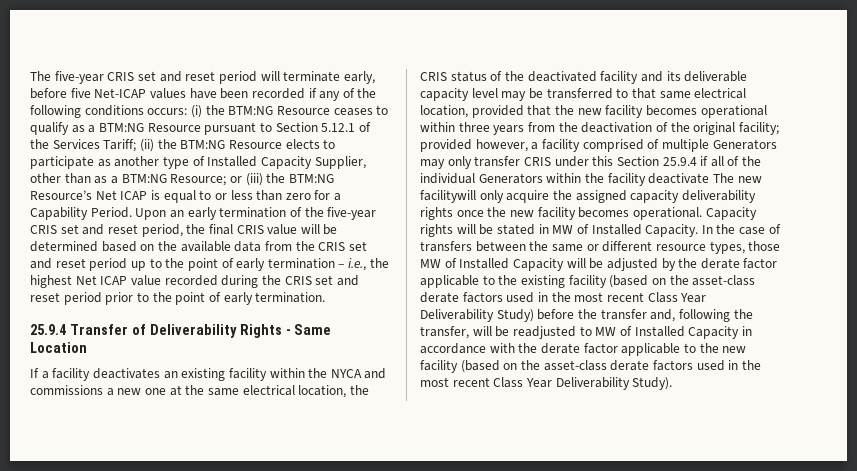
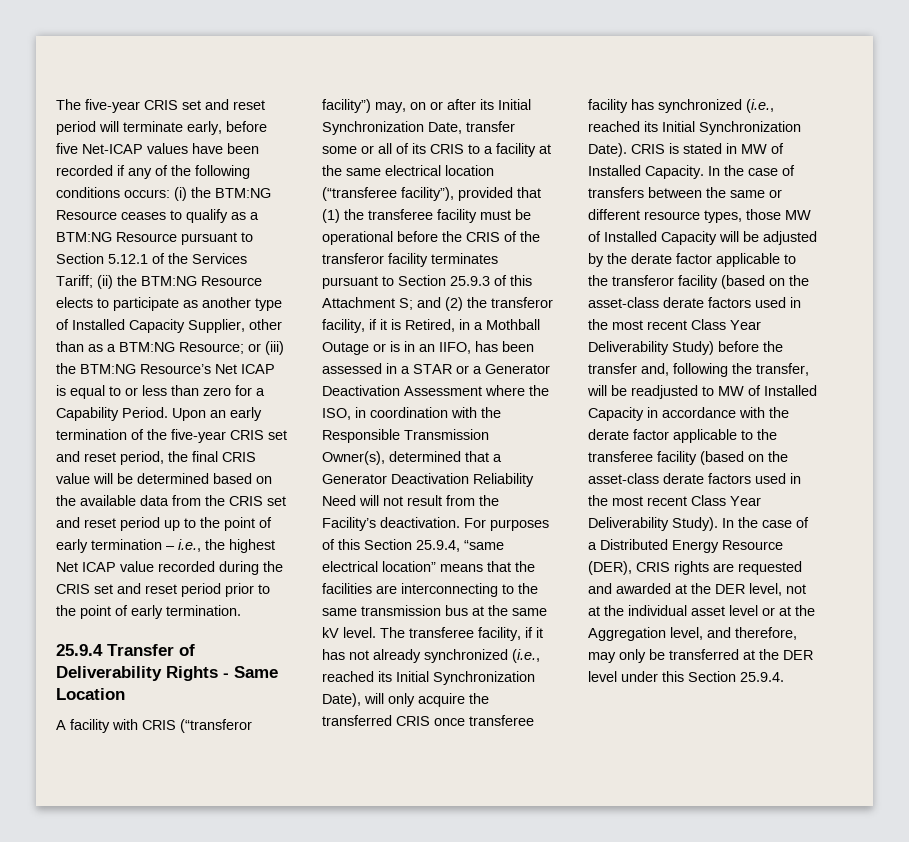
- If a facility deactivates an existing facility within the NYCA and commissions a new one at the same electrical location, the CRIS status of the deactivated facility and its deliverable capacity level may be transferred to that same electrical location, provided that the new facility becomes operational within three years from the deactivation of the original facility; provided however, a facility comprised of multiple Generators may only transfer CRIS under this Section 25.9.4 if all of the individual Generators within the facility deactivate The new facilitywill only acquire the assigned capacity deliverability rights once the new facility becomes operational. Capacity rights will be stated in MW of Installed Capacity.
+ A facility with CRIS (“transferor facility”) may, on or after its Initial Synchronization Date, transfer some or all of its CRIS to a facility at the same electrical location (“transferee facility”), provided that (1) the transferee facility must be operational before the CRIS of the transferor facility terminates pursuant to Section 25.9.3 of this Attachment S; and (2) the transferor facility, if it is Retired, in a Mothball Outage or is in an IIFO, has been assessed in a STAR or a Generator Deactivation Assessment where the ISO, in coordination with the Responsible Transmission Owner(s), determined that a Generator Deactivation Reliability Need will not result from the Facility’s deactivation. For purposes of this Section 25.9.4, “same electrical location” means that the facilities are interconnecting to the same transmission bus at the same kV level. The transferee facility, if it has not already synchronized (i.e., reached its Initial Synchronization Date), will only acquire the transferred CRIS once transferee facility has synchronized (i.e., reached its Initial Synchronization Date). CRIS is stated in MW of Installed Capacity.
- In the case of transfers between the same or different resource types, those MW of Installed Capacity will be adjusted by the derate factor applicable to the existing facility (based on the asset-class derate factors used in the most recent Class Year Deliverability Study) before the transfer and, following the transfer, will be readjusted to MW of Installed Capacity in accordance with the derate factor applicable to the new facility (based on the asset-class derate factors used in the most recent Class Year Deliverability Study).
+ In the case of transfers between the same or different resource types, those MW of Installed Capacity will be adjusted by the derate factor applicable to the transferor facility (based on the asset-class derate factors used in the most recent Class Year Deliverability Study) before the transfer and, following the transfer, will be readjusted to MW of Installed Capacity in accordance with the derate factor applicable to the transferee facility (based on the asset-class derate factors used in the most recent Class Year Deliverability Study).
+ In the case of a Distributed Energy Resource (DER), CRIS rights are requested and awarded at the DER level, not at the individual asset level or at the Aggregation level, and therefore, may only be transferred at the DER level under this Section 25.9.4.

